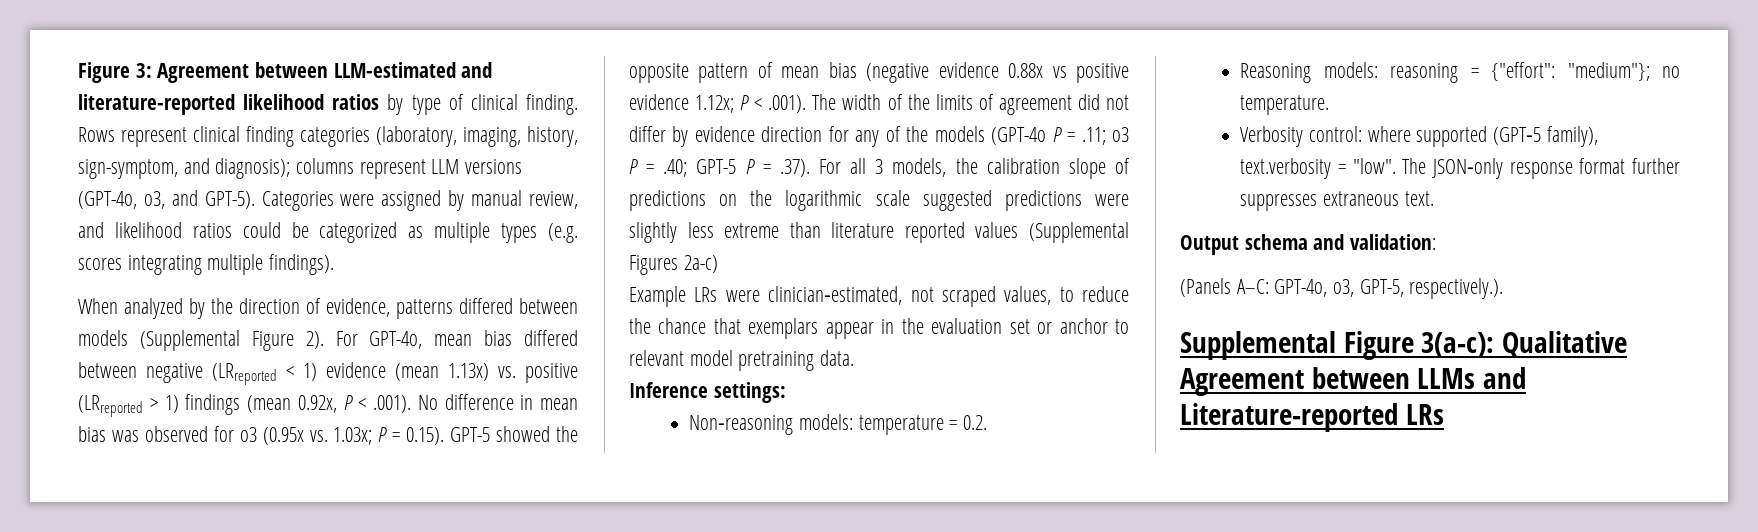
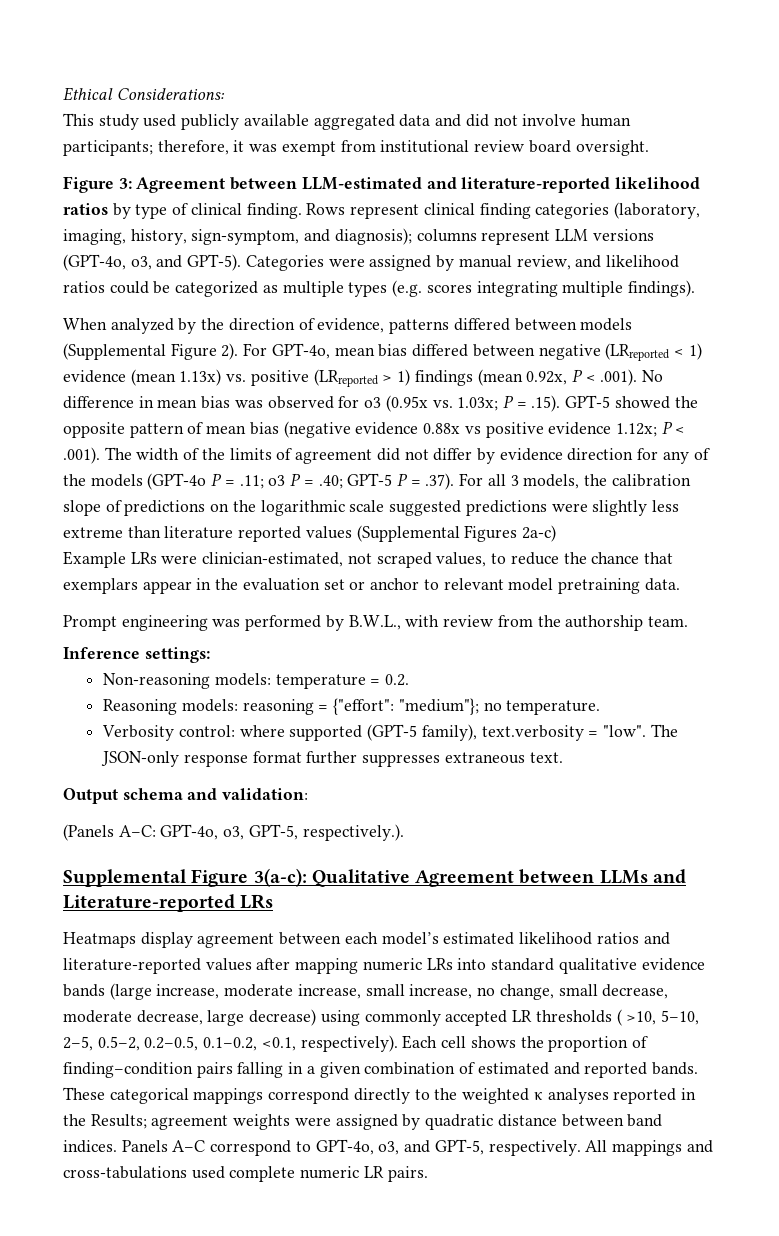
+ Ethical Considerations:
+ This study used publicly available aggregated data and did not involve human participants; therefore, it was exempt from institutional review board oversight.
- P = 0.15). GPT-5 showed the opposite pattern of mean bias (negative evidence 0.88x vs positive evidence 1.12x;
+ P = .15). GPT-5 showed the opposite pattern of mean bias (negative evidence 0.88x vs positive evidence 1.12x;
+ Prompt engineering was performed by B.W.L., with review from the authorship team.
+ Heatmaps display agreement between each model’s estimated likelihood ratios and literature-reported values after mapping numeric LRs into standard qualitative evidence bands (large increase, moderate increase, small increase, no change, small decrease, moderate decrease, large decrease) using commonly accepted LR thresholds ( >10, 5–10, 2–5, 0.5–2, 0.2–0.5, 0.1–0.2, <0.1, respectively). Each cell shows the proportion of finding–condition pairs falling in a given combination of estimated and reported bands. These categorical mappings correspond directly to the weighted κ analyses reported in the Results; agreement weights were assigned by quadratic distance between band indices. Panels A–C correspond to GPT-4o, o3, and GPT-5, respectively. All mappings and cross-tabulations used complete numeric LR pairs.

